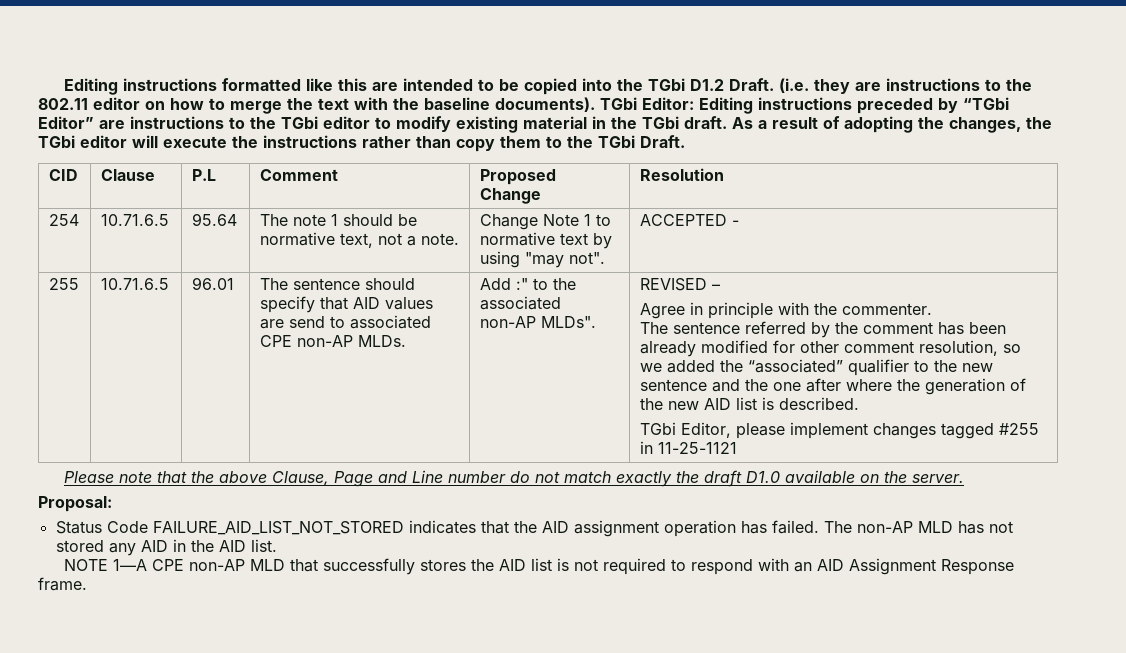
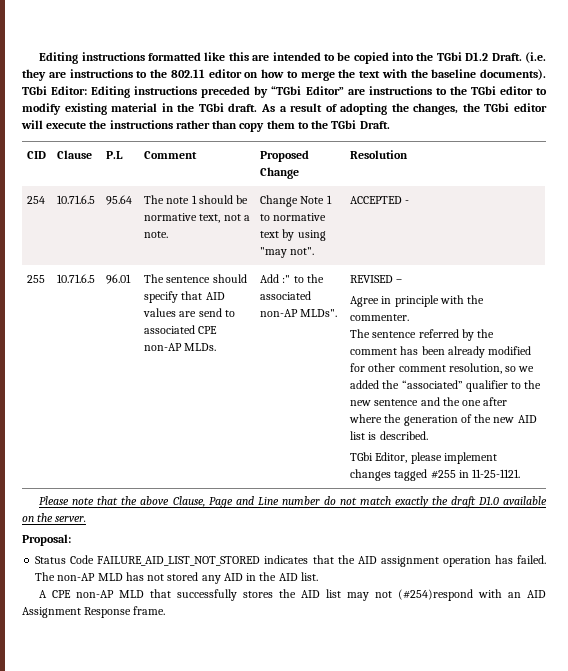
- TGbi Editor, please implement changes tagged #255 in 11-25-1121
+ TGbi Editor, please implement changes tagged #255 in 11-25-1121.
- NOTE 1—A CPE non-AP MLD that successfully stores the AID list is not required to respond with an AID Assignment Response frame.
+ A CPE non-AP MLD that successfully stores the AID list may not (#254)respond with an AID Assignment Response frame.

